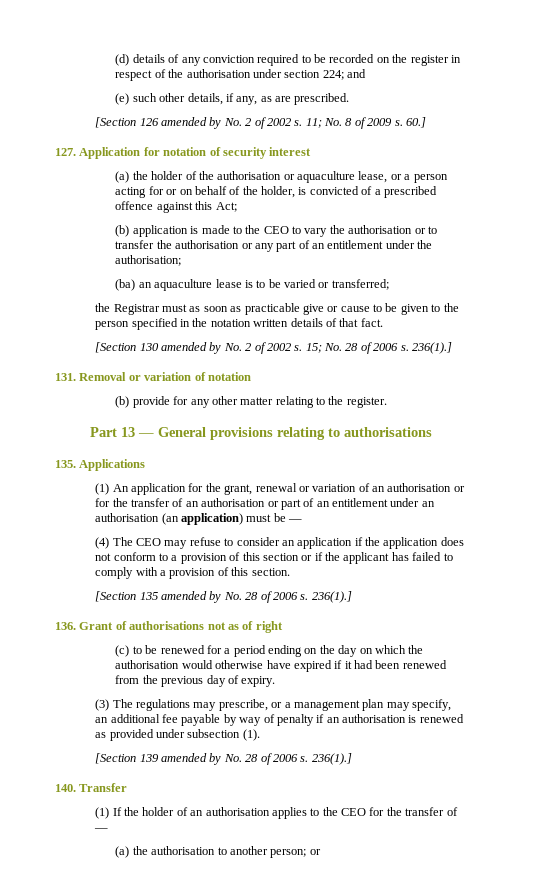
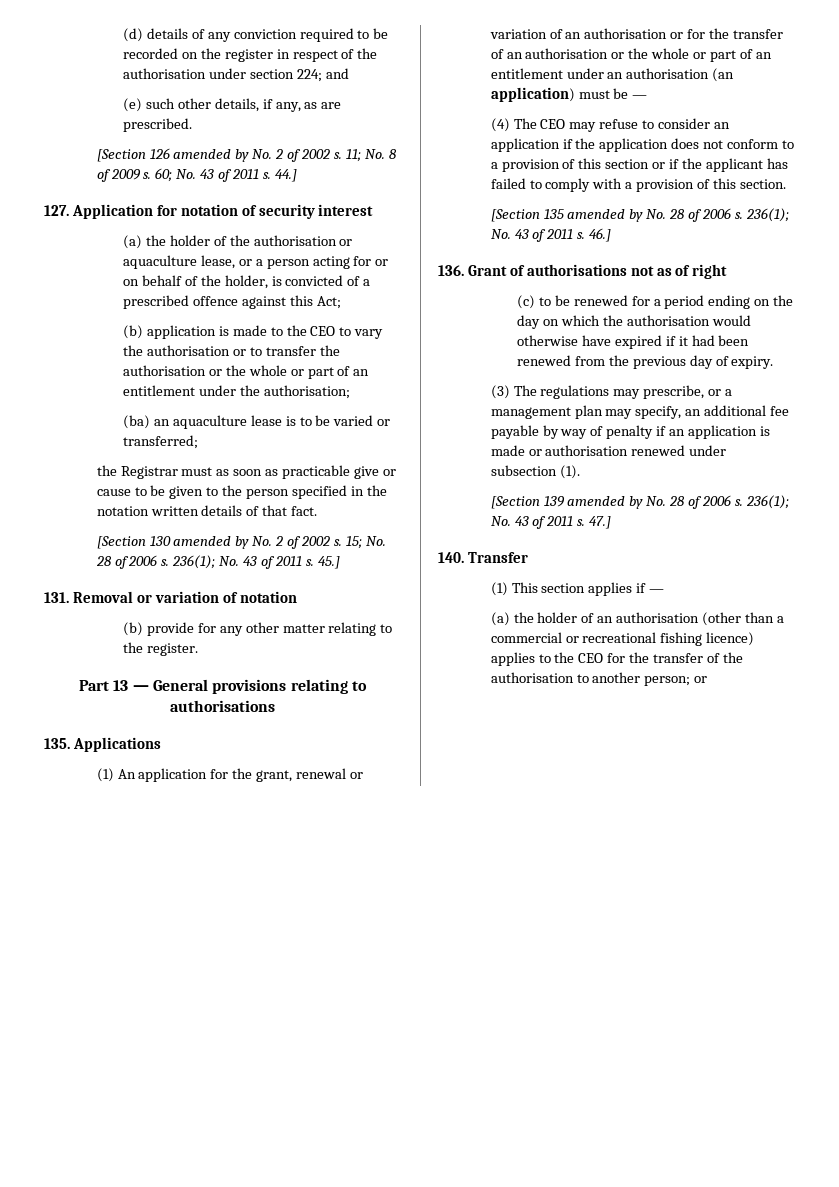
- 60.]
+ 60; No. 43 of 2011 s. 44.]
- (b) application is made to the CEO to vary the authorisation or to transfer the authorisation or any part of an entitlement under the authorisation;
+ (b) application is made to the CEO to vary the authorisation or to transfer the authorisation or the whole or part of an entitlement under the authorisation;
- 15; No. 28 of 2006 s. 236(1).]
+ 15; No. 28 of 2006 s. 236(1); No. 43 of 2011 s. 45.]
- (1) An application for the grant, renewal or variation of an authorisation or for the transfer of an authorisation or part of an entitlement under an authorisation (an application) must be —
+ (1) An application for the grant, renewal or variation of an authorisation or for the transfer of an authorisation or the whole or part of an entitlement under an authorisation (an application) must be —
- [Section 135 amended by No. 28 of 2006 s. 236(1).]
+ [Section 135 amended by No. 28 of 2006 s. 236(1); No. 43 of 2011 s. 46.]
- (3) The regulations may prescribe, or a management plan may specify, an additional fee payable by way of penalty if an authorisation is renewed as provided under subsection (1).
+ (3) The regulations may prescribe, or a management plan may specify, an additional fee payable by way of penalty if an application is made or authorisation renewed under subsection (1).
- [Section 139 amended by No. 28 of 2006 s. 236(1).]
+ [Section 139 amended by No. 28 of 2006 s. 236(1); No. 43 of 2011 s. 47.]
  140. Transfer
- (1) If the holder of an authorisation applies to the CEO for the transfer of —
- (a) the authorisation to another person; or
+ (1) This section applies if —
+ (a) the holder of an authorisation (other than a commercial or recreational fishing licence) applies to the CEO for the transfer of the authorisation to another person; or

